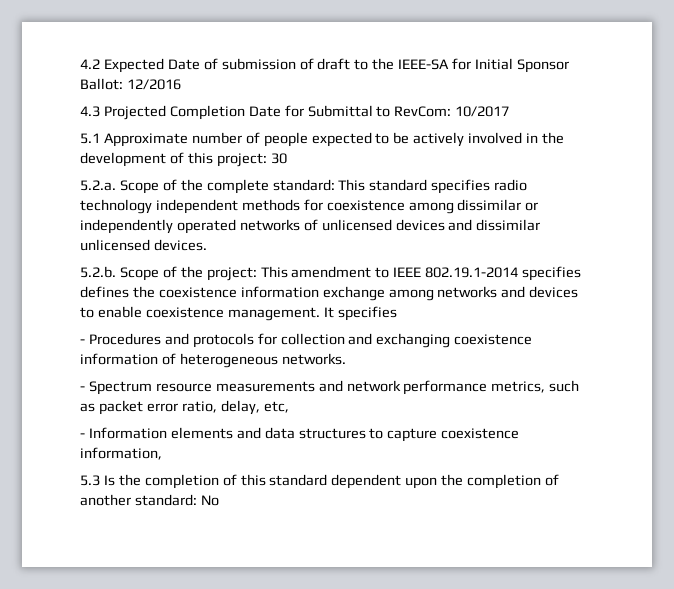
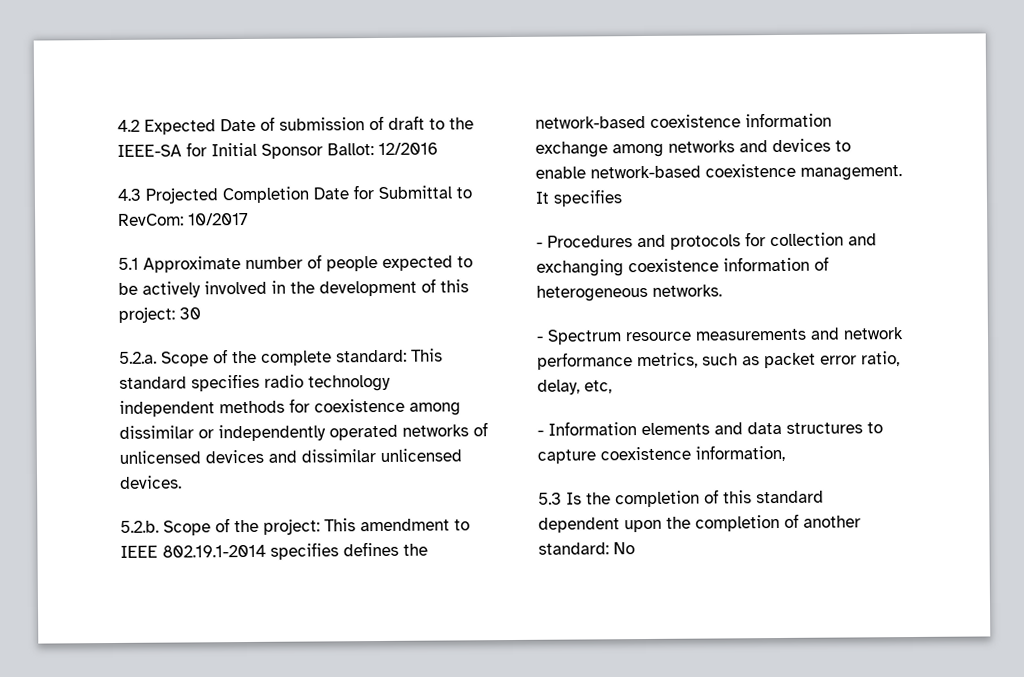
- 5.2.b. Scope of the project: This amendment to IEEE 802.19.1-2014 specifies defines the coexistence information exchange among networks and devices to enable coexistence management.
+ 5.2.b. Scope of the project: This amendment to IEEE 802.19.1-2014 specifies defines the network-based coexistence information exchange among networks and devices to enable network-based coexistence management.

